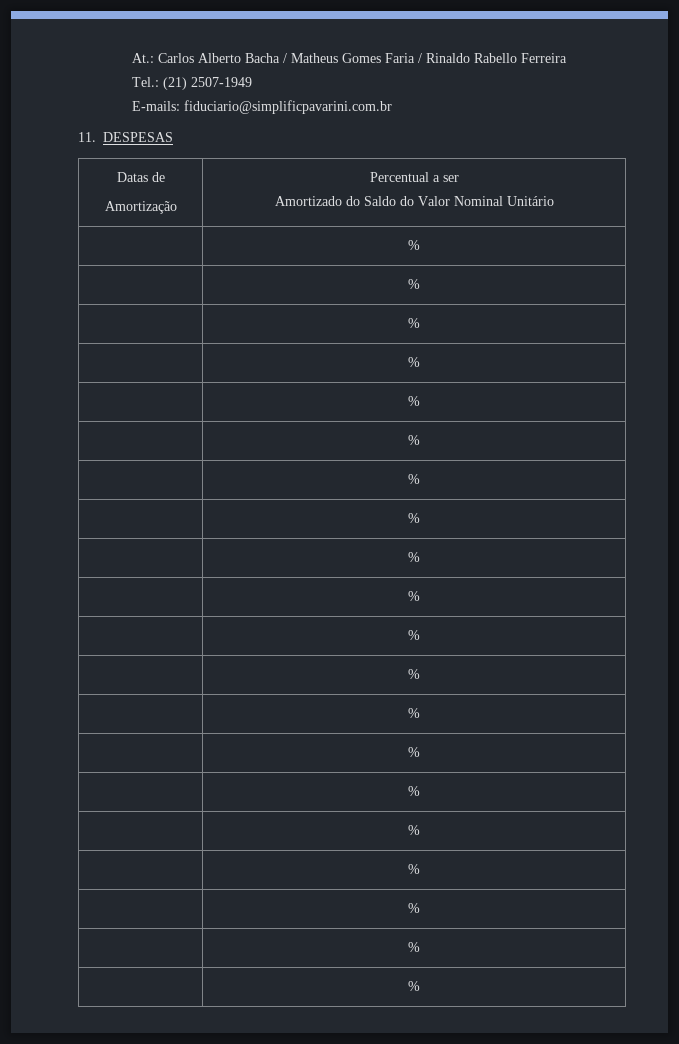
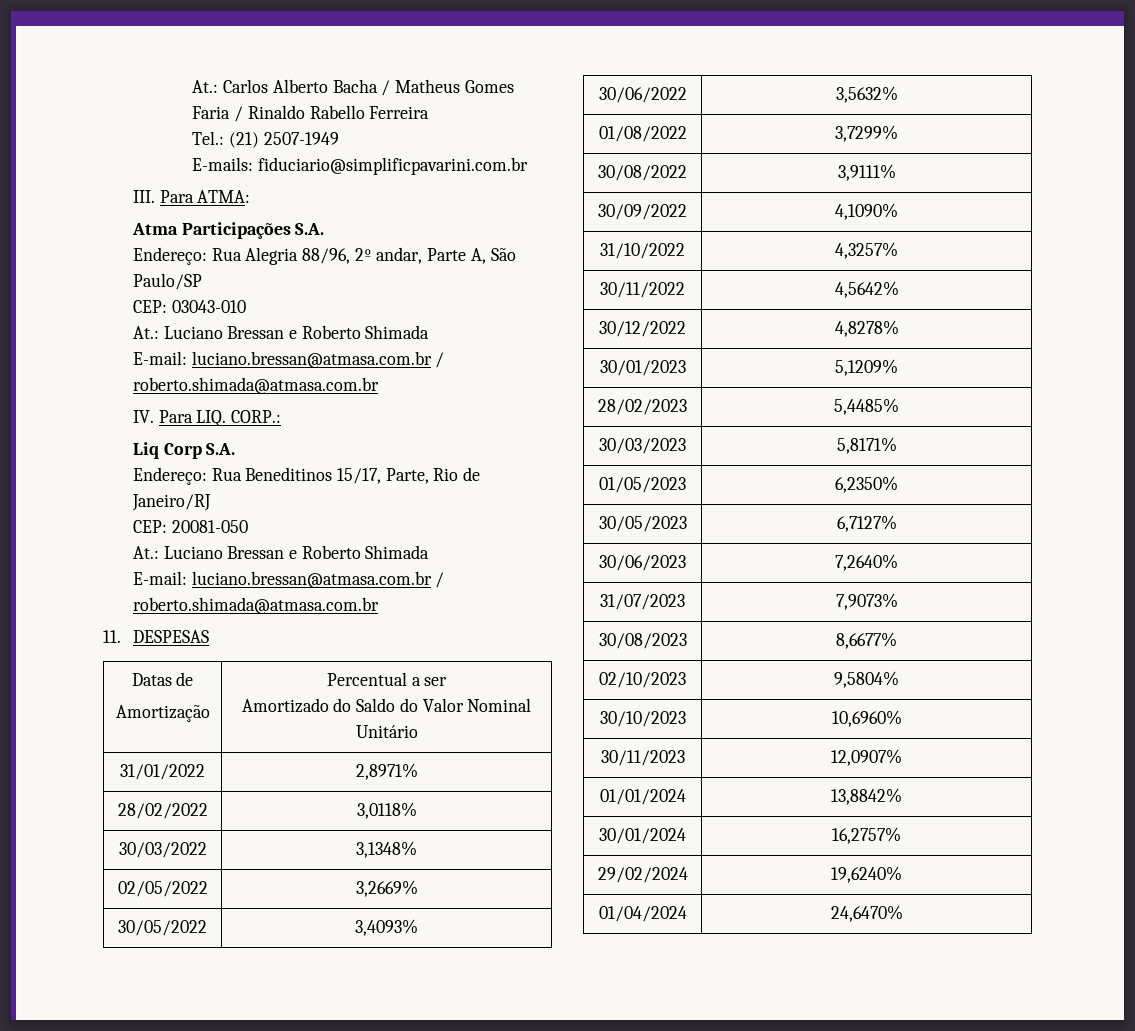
+ III. Para ATMA:
+ Atma Participações S.A.
+ Endereço: Rua Alegria 88/96, 2º andar, Parte A, São Paulo/SP
+ CEP: 03043-010
+ At.: Luciano Bressan e Roberto Shimada
+ E-mail: luciano.bressan@atmasa.com.br / roberto.shimada@atmasa.com.br
+ IV. Para LIQ. CORP.:
+ Liq Corp S.A.
+ Endereço: Rua Beneditinos 15/17, Parte, Rio de Janeiro/RJ
+ CEP: 20081-050
+ At.: Luciano Bressan e Roberto Shimada
+ E-mail: luciano.bressan@atmasa.com.br / roberto.shimada@atmasa.com.br
  Datas de
  Amortização | Percentual a ser
  Amortizado do Saldo do Valor Nominal Unitário
- | %
- | %
- | %
- | %
- | %
- | %
- | %
- | %
- | %
- | %
- | %
- | %
- | %
- | %
- | %
- | %
- | %
- | %
- | %
- | %
+ 31/01/2022 | 2,8971%
+ 28/02/2022 | 3,0118%
+ 30/03/2022 | 3,1348%
+ 02/05/2022 | 3,2669%
+ 30/05/2022 | 3,4093%
+ 30/06/2022 | 3,5632%
+ 01/08/2022 | 3,7299%
+ 30/08/2022 | 3,9111%
+ 30/09/2022 | 4,1090%
+ 31/10/2022 | 4,3257%
+ 30/11/2022 | 4,5642%
+ 30/12/2022 | 4,8278%
+ 30/01/2023 | 5,1209%
+ 28/02/2023 | 5,4485%
+ 30/03/2023 | 5,8171%
+ 01/05/2023 | 6,2350%
+ 30/05/2023 | 6,7127%
+ 30/06/2023 | 7,2640%
+ 31/07/2023 | 7,9073%
+ 30/08/2023 | 8,6677%
+ 02/10/2023 | 9,5804%
+ 30/10/2023 | 10,6960%
+ 30/11/2023 | 12,0907%
+ 01/01/2024 | 13,8842%
+ 30/01/2024 | 16,2757%
+ 29/02/2024 | 19,6240%
+ 01/04/2024 | 24,6470%

